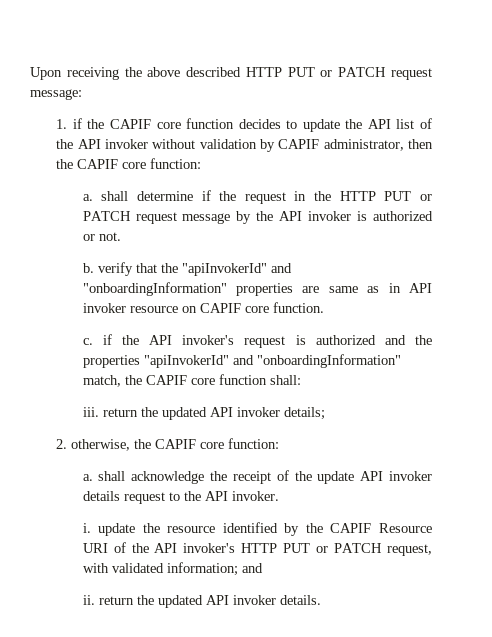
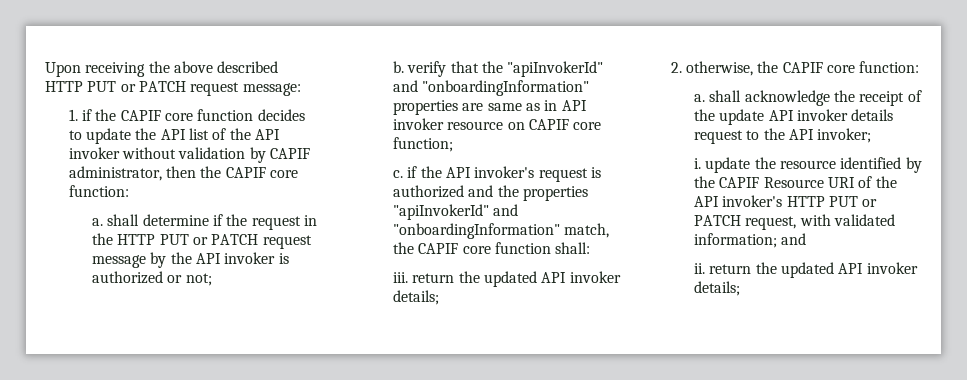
- a. shall determine if the request in the HTTP PUT or PATCH request message by the API invoker is authorized or not.
+ a. shall determine if the request in the HTTP PUT or PATCH request message by the API invoker is authorized or not;
- b. verify that the "apiInvokerId" and "onboardingInformation" properties are same as in API invoker resource on CAPIF core function.
+ b. verify that the "apiInvokerId" and "onboardingInformation" properties are same as in API invoker resource on CAPIF core function;
- a. shall acknowledge the receipt of the update API invoker details request to the API invoker.
+ a. shall acknowledge the receipt of the update API invoker details request to the API invoker;
- ii. return the updated API invoker details.
+ ii. return the updated API invoker details;

